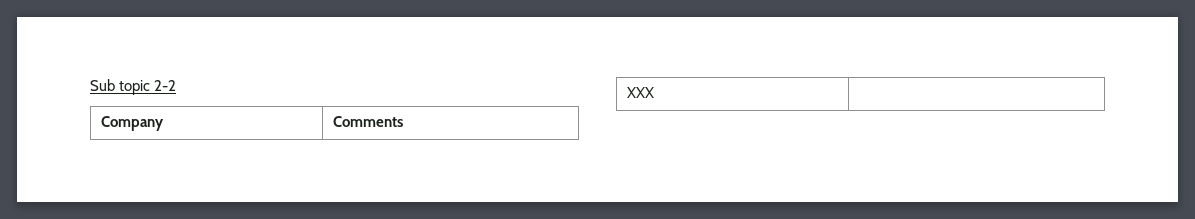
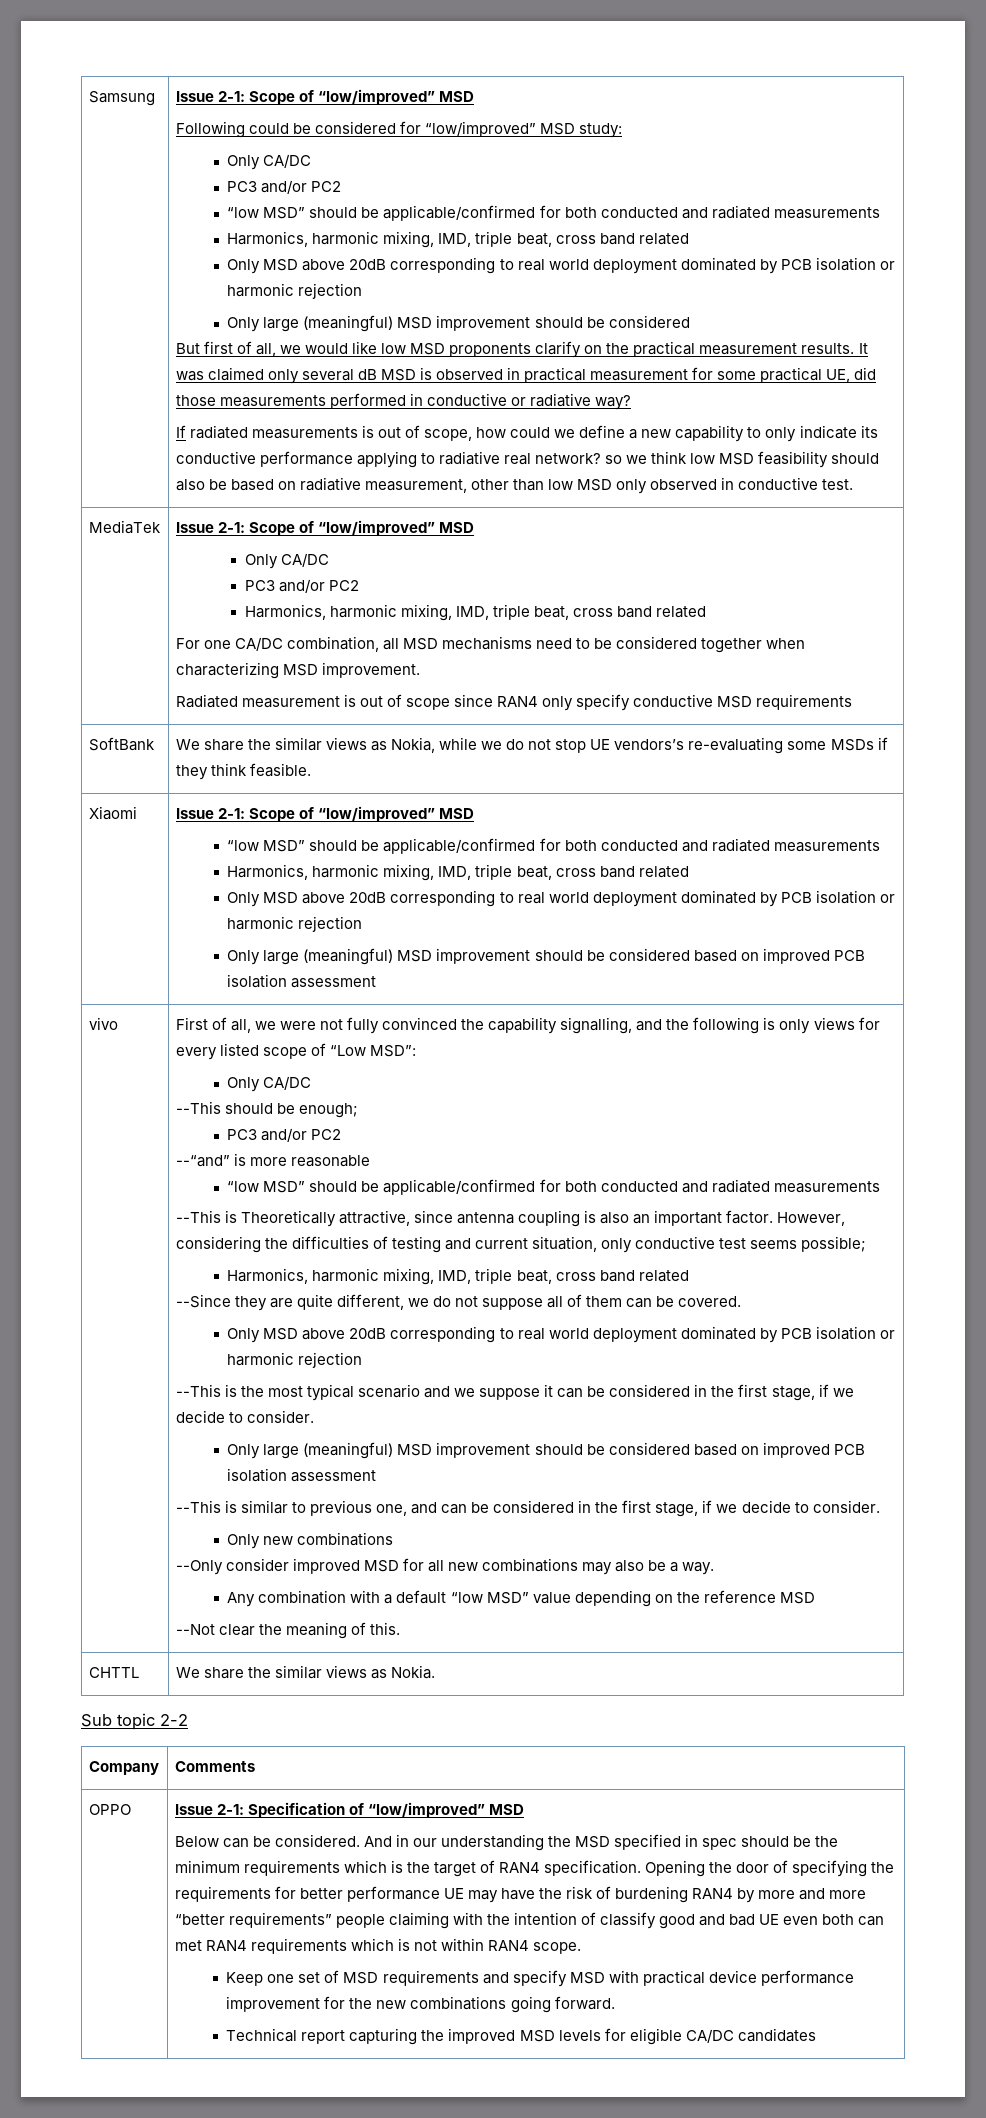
+ Samsung | Issue 2-1: Scope of “low/improved” MSD
+ Following could be considered for “low/improved” MSD study:
+ Only CA/DC
+ PC3 and/or PC2
+ “low MSD” should be applicable/confirmed for both conducted and radiated measurements
+ Harmonics, harmonic mixing, IMD, triple beat, cross band related
+ Only MSD above 20dB corresponding to real world deployment dominated by PCB isolation or harmonic rejection
+ Only large (meaningful) MSD improvement should be considered
+ But first of all, we would like low MSD proponents clarify on the practical measurement results. It was claimed only several dB MSD is observed in practical measurement for some practical UE, did those measurements performed in conductive or radiative way?
+ If radiated measurements is out of scope, how could we define a new capability to only indicate its conductive performance applying to radiative real network? so we think low MSD feasibility should also be based on radiative measurement, other than low MSD only observed in conductive test.
+ MediaTek | Issue 2-1: Scope of “low/improved” MSD
+ Only CA/DC
+ PC3 and/or PC2
+ Harmonics, harmonic mixing, IMD, triple beat, cross band related
+ For one CA/DC combination, all MSD mechanisms need to be considered together when characterizing MSD improvement.
+ Radiated measurement is out of scope since RAN4 only specify conductive MSD requirements
+ SoftBank | We share the similar views as Nokia, while we do not stop UE vendors’s re-evaluating some MSDs if they think feasible.
+ Xiaomi | Issue 2-1: Scope of “low/improved” MSD
+ “low MSD” should be applicable/confirmed for both conducted and radiated measurements
+ Harmonics, harmonic mixing, IMD, triple beat, cross band related
+ Only MSD above 20dB corresponding to real world deployment dominated by PCB isolation or harmonic rejection
+ Only large (meaningful) MSD improvement should be considered based on improved PCB isolation assessment
+ vivo | First of all, we were not fully convinced the capability signalling, and the following is only views for every listed scope of “Low MSD”:
+ Only CA/DC
+ --This should be enough;
+ PC3 and/or PC2
+ --“and” is more reasonable
+ “low MSD” should be applicable/confirmed for both conducted and radiated measurements
+ --This is Theoretically attractive, since antenna coupling is also an important factor. However, considering the difficulties of testing and current situation, only conductive test seems possible;
+ Harmonics, harmonic mixing, IMD, triple beat, cross band related
+ --Since they are quite different, we do not suppose all of them can be covered.
+ Only MSD above 20dB corresponding to real world deployment dominated by PCB isolation or harmonic rejection
+ --This is the most typical scenario and we suppose it can be considered in the first stage, if we decide to consider.
+ Only large (meaningful) MSD improvement should be considered based on improved PCB isolation assessment
+ --This is similar to previous one, and can be considered in the first stage, if we decide to consider.
+ Only new combinations
+ --Only consider improved MSD for all new combinations may also be a way.
+ Any combination with a default “low MSD” value depending on the reference MSD
+ --Not clear the meaning of this.
+ CHTTL | We share the similar views as Nokia.
- XXX
+ OPPO | Issue 2-1: Specification of “low/improved” MSD
+ Below can be considered. And in our understanding the MSD specified in spec should be the minimum requirements which is the target of RAN4 specification. Opening the door of specifying the requirements for better performance UE may have the risk of burdening RAN4 by more and more “better requirements” people claiming with the intention of classify good and bad UE even both can met RAN4 requirements which is not within RAN4 scope.
+ Keep one set of MSD requirements and specify MSD with practical device performance improvement for the new combinations going forward.
+ Technical report capturing the improved MSD levels for eligible CA/DC candidates

